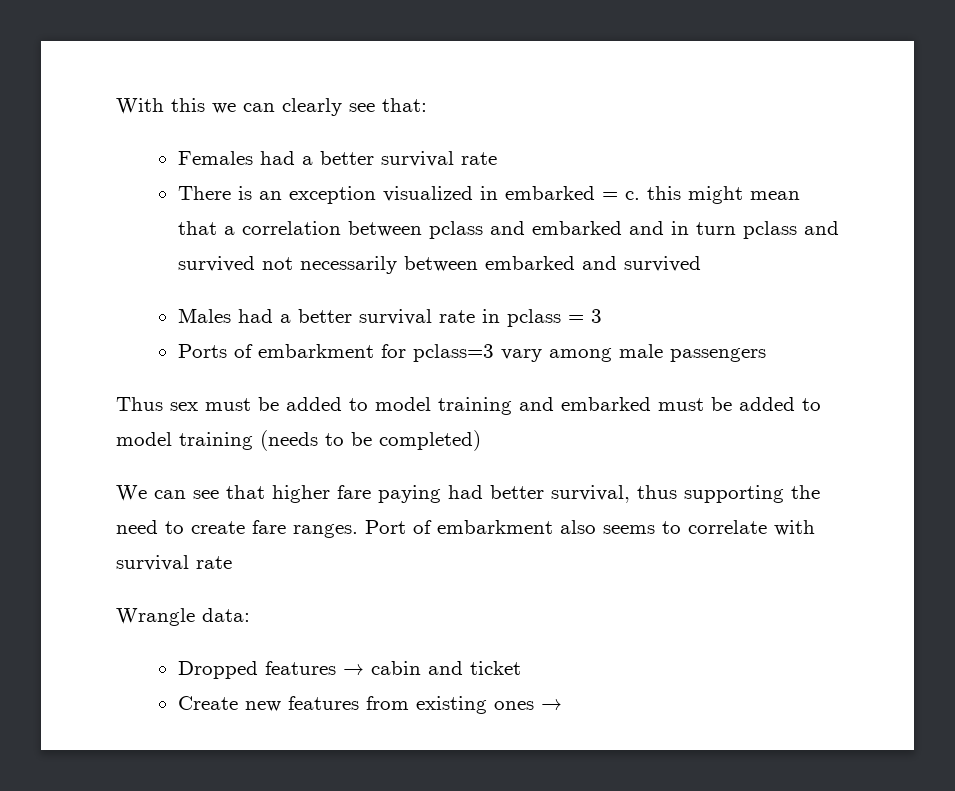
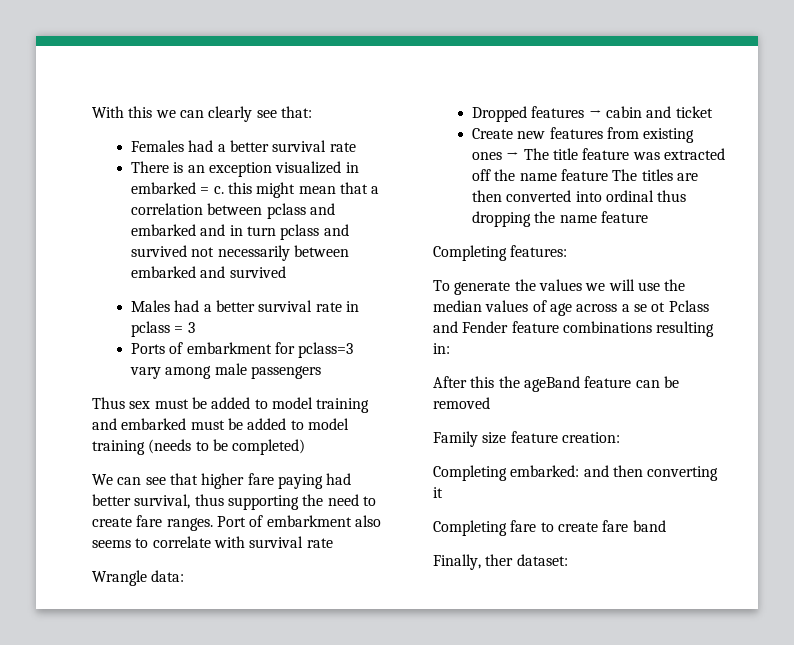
- Create new features from existing ones →
+ Create new features from existing ones → The title feature was extracted off the name feature The titles are then converted into ordinal thus dropping the name feature
+ Completing features:
+ To generate the values we will use the median values of age across a se ot Pclass and Fender feature combinations resulting in:
+ After this the ageBand feature can be removed
+ Family size feature creation:
+ Completing embarked: and then converting it
+ Completing fare to create fare band
+ Finally, ther dataset:

